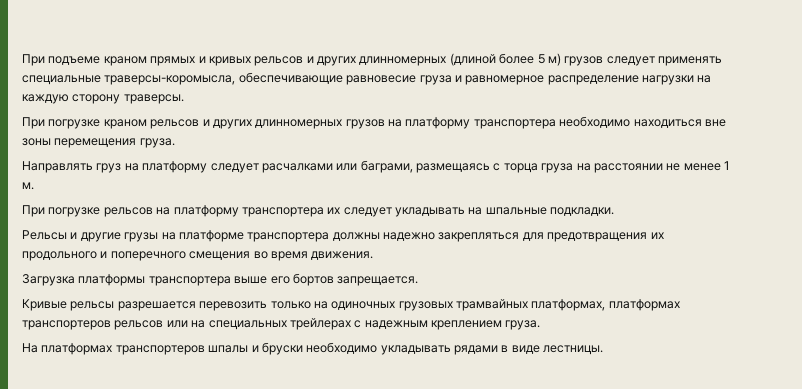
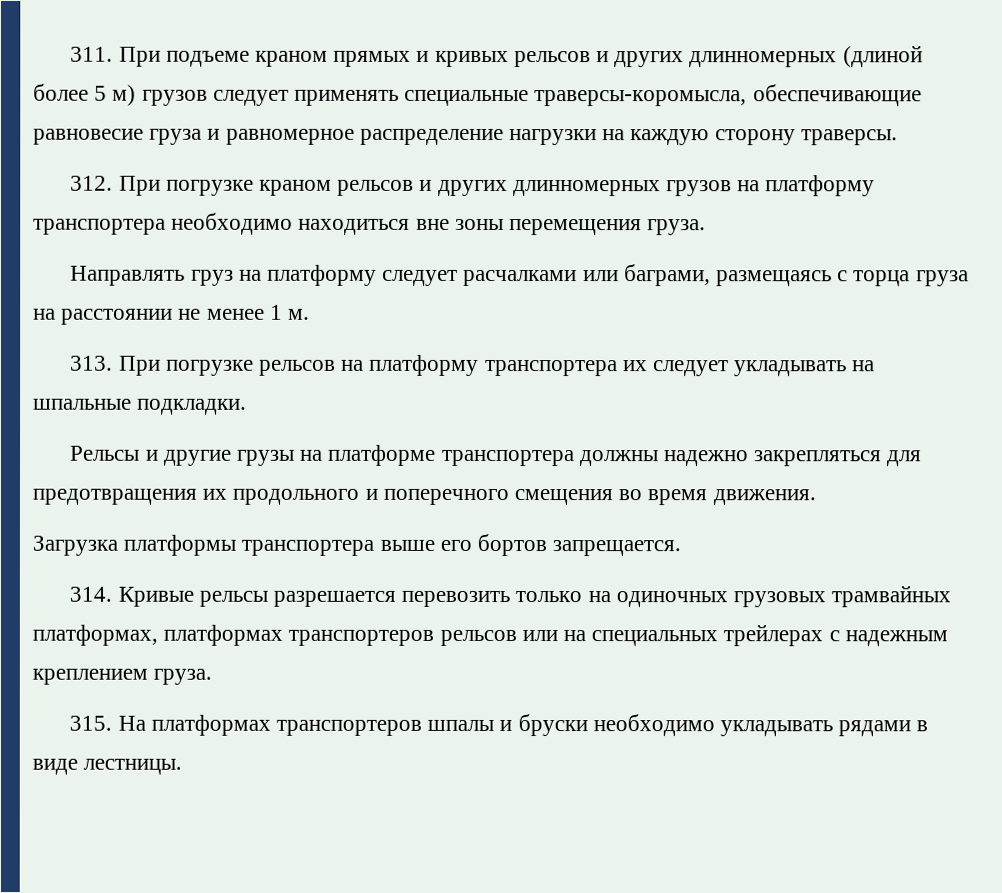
- При подъеме краном прямых и кривых рельсов и других длинномерных (длиной более 5 м) грузов следует применять специальные траверсы-коромысла, обеспечивающие равновесие груза и равномерное распределение нагрузки на каждую сторону траверсы.
+ 311. При подъеме краном прямых и кривых рельсов и других длинномерных (длиной более 5 м) грузов следует применять специальные траверсы-коромысла, обеспечивающие равновесие груза и равномерное распределение нагрузки на каждую сторону траверсы.
- При погрузке краном рельсов и других длинномерных грузов на платформу транспортера необходимо находиться вне зоны перемещения груза.
+ 312. При погрузке краном рельсов и других длинномерных грузов на платформу транспортера необходимо находиться вне зоны перемещения груза.
- При погрузке рельсов на платформу транспортера их следует укладывать на шпальные подкладки.
+ 313. При погрузке рельсов на платформу транспортера их следует укладывать на шпальные подкладки.
- Кривые рельсы разрешается перевозить только на одиночных грузовых трамвайных платформах, платформах транспортеров рельсов или на специальных трейлерах с надежным креплением груза.
+ 314. Кривые рельсы разрешается перевозить только на одиночных грузовых трамвайных платформах, платформах транспортеров рельсов или на специальных трейлерах с надежным креплением груза.
- На платформах транспортеров шпалы и бруски необходимо укладывать рядами в виде лестницы.
+ 315. На платформах транспортеров шпалы и бруски необходимо укладывать рядами в виде лестницы.

